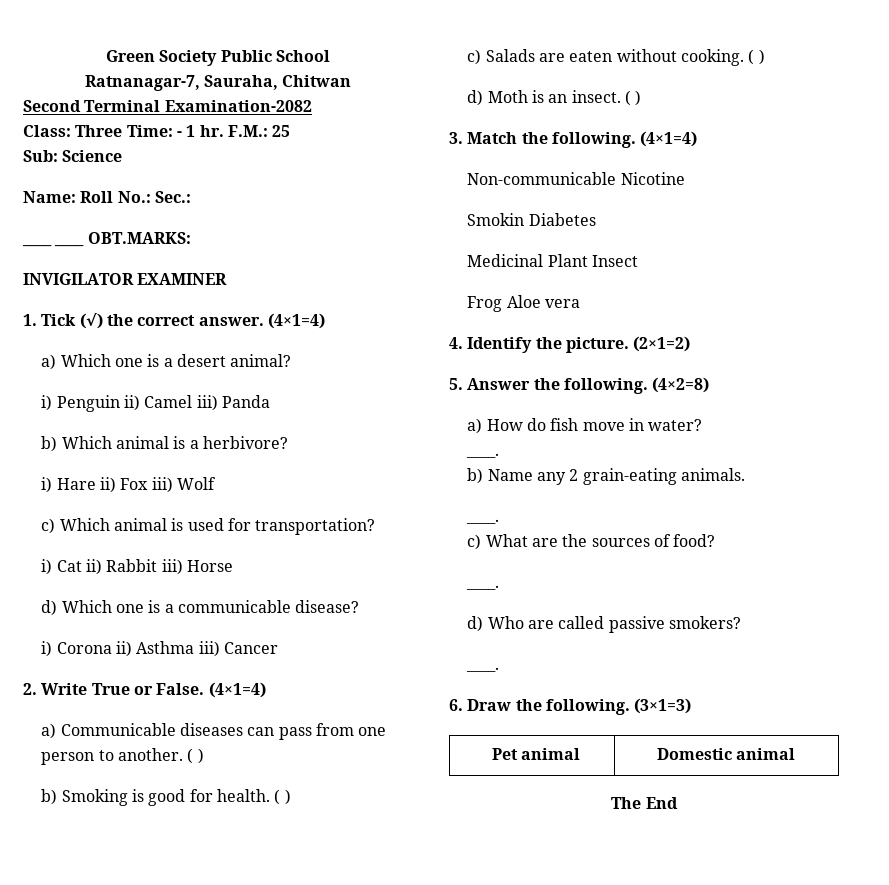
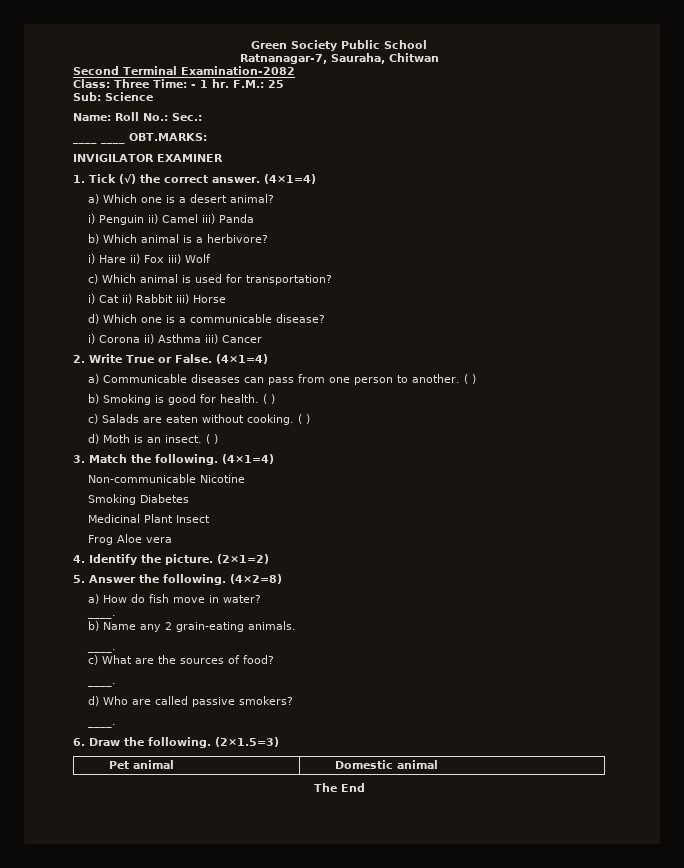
- Smokin Diabetes
+ Smoking Diabetes
- (3×1=3)
+ (2×1.5=3)

